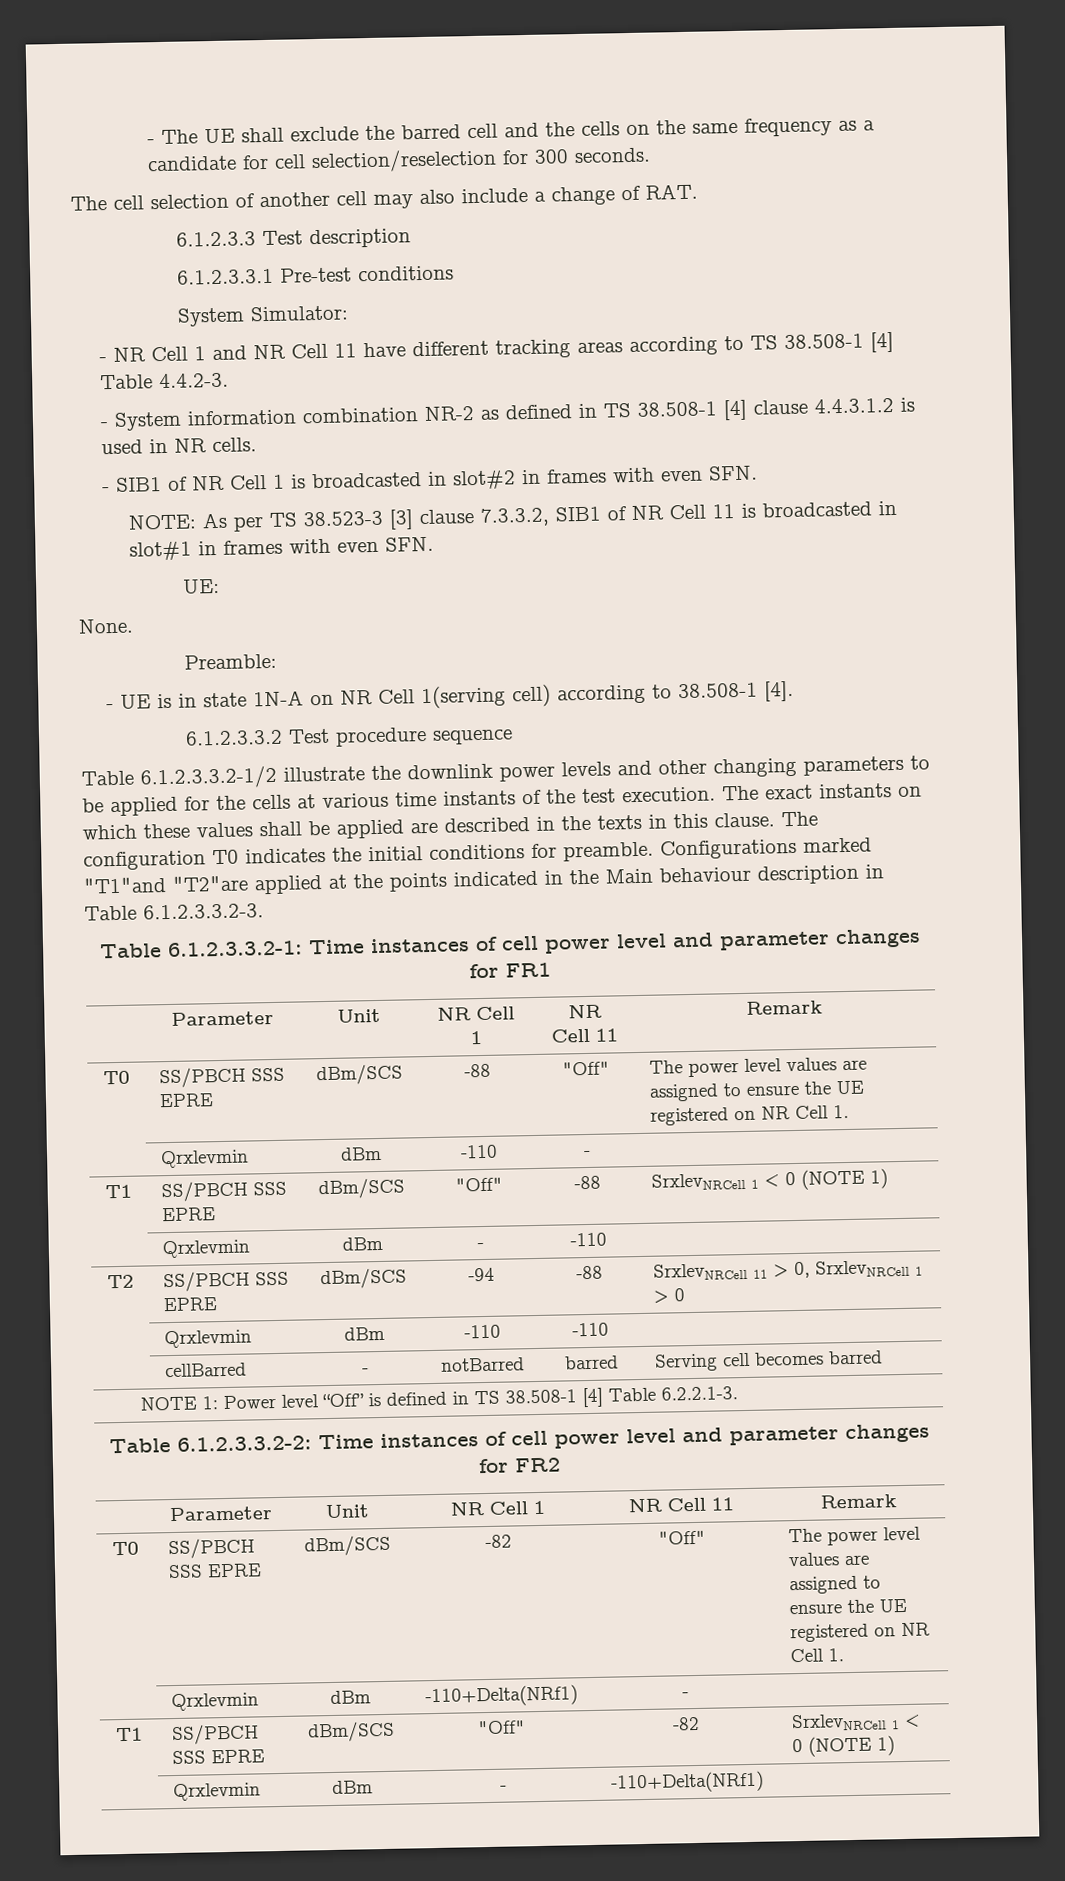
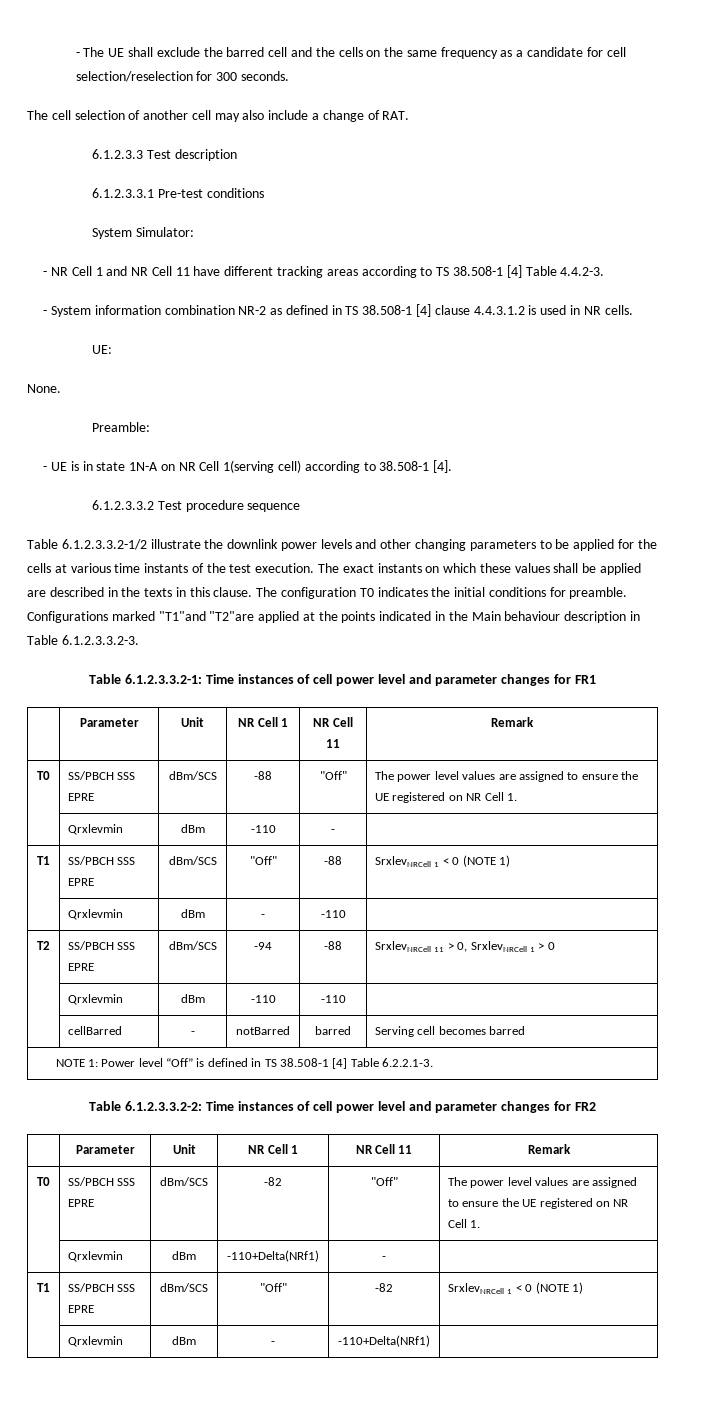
- - SIB1 of NR Cell 1 is broadcasted in slot#2 in frames with even SFN.
- NOTE: As per TS 38.523-3 [3] clause 7.3.3.2, SIB1 of NR Cell 11 is broadcasted in slot#1 in frames with even SFN.

